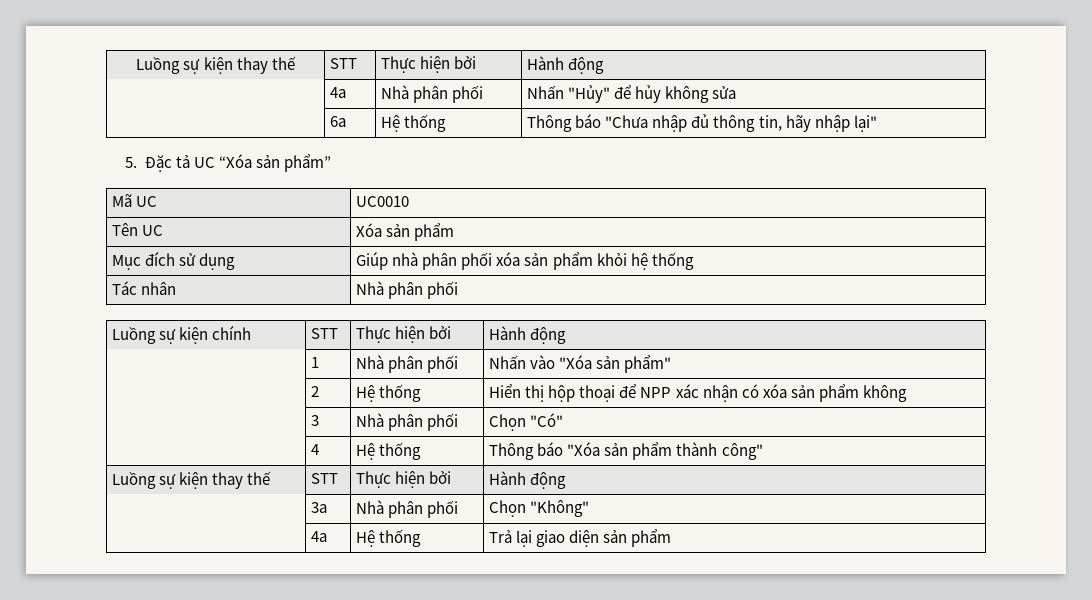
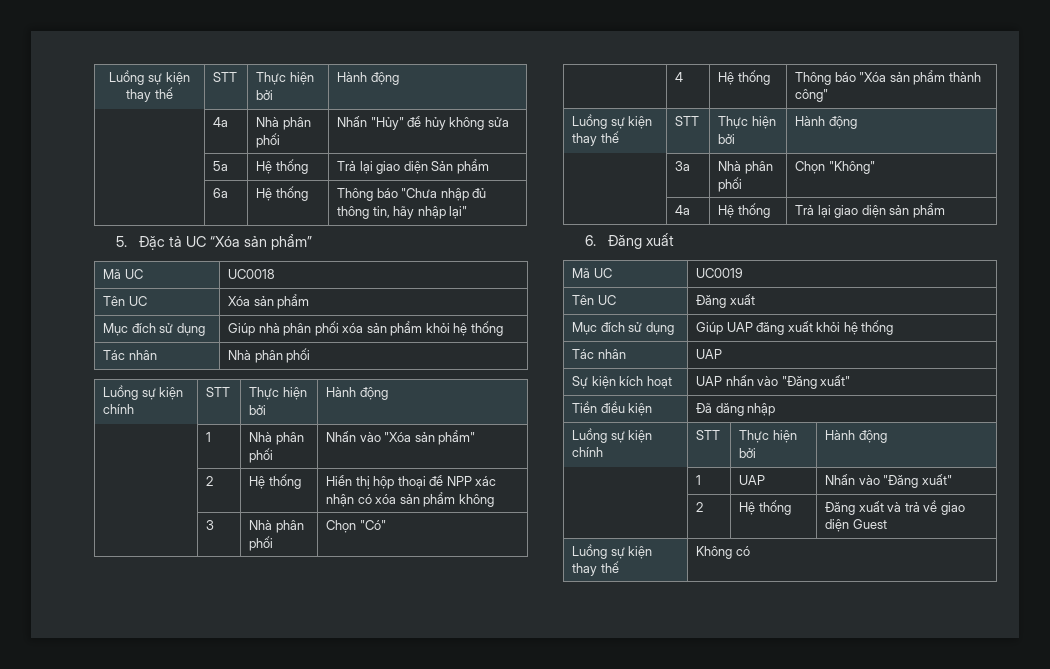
+ | 5a | Hệ thống | Trả lại giao diện Sản phẩm
- Mã UC | UC0010
+ Mã UC | UC0018
+ 6. Đăng xuất
+ Mã UC | UC0019
+ Tên UC | Đăng xuất
+ Mục đích sử dụng | Giúp UAP đăng xuất khỏi hệ thống
+ Tác nhân | UAP
+ Sự kiện kích hoạt | UAP nhấn vào "Đăng xuất"
+ Tiền điều kiện | Đã dăng nhập
+ Luồng sự kiện chính | STT | Thực hiện bởi | Hành động
+ | 1 | UAP | Nhấn vào "Đăng xuất"
+ | 2 | Hệ thống | Đăng xuất và trả về giao diện Guest
+ Luồng sự kiện thay thế | Không có

